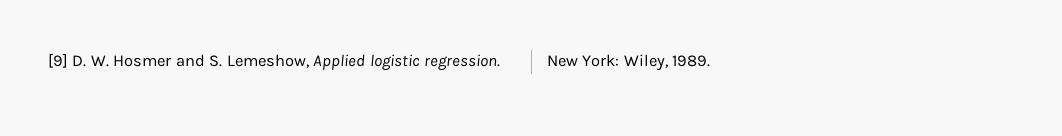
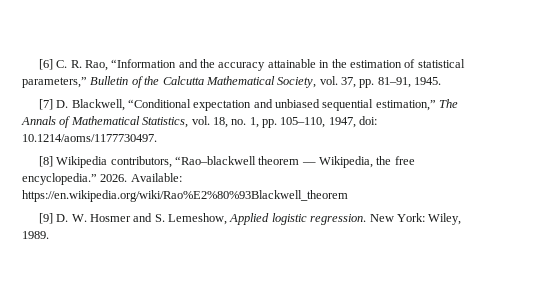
+ [6] C. R. Rao, “Information and the accuracy attainable in the estimation of statistical parameters,” Bulletin of the Calcutta Mathematical Society, vol. 37, pp. 81–91, 1945.
+ [7] D. Blackwell, “Conditional expectation and unbiased sequential estimation,” The Annals of Mathematical Statistics, vol. 18, no. 1, pp. 105–110, 1947, doi: 10.1214/aoms/1177730497.
+ [8] Wikipedia contributors, “Rao–blackwell theorem — Wikipedia, the free encyclopedia.” 2026. Available: https://en.wikipedia.org/wiki/Rao%E2%80%93Blackwell_theorem

